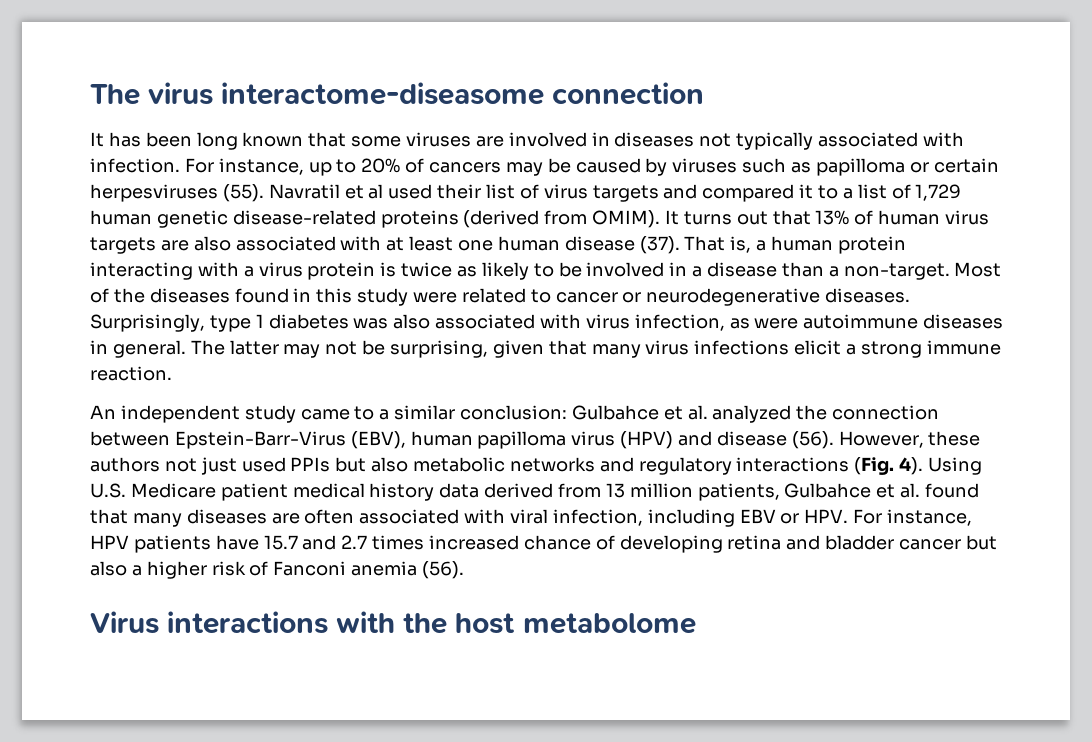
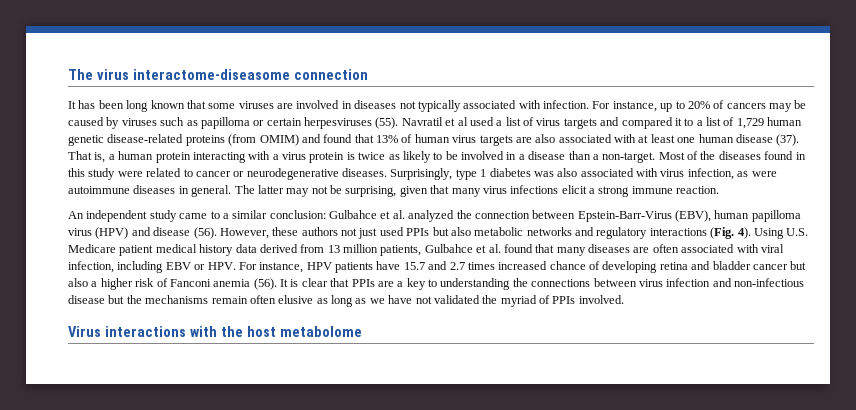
- Navratil et al used their list of virus targets and compared it to a list of 1,729 human genetic disease-related proteins (derived from OMIM). It turns out that 13% of human virus targets are also associated with at least one human disease (37).
+ Navratil et al used a list of virus targets and compared it to a list of 1,729 human genetic disease-related proteins (from OMIM) and found that 13% of human virus targets are also associated with at least one human disease (37).
+ It is clear that PPIs are a key to understanding the connections between virus infection and non-infectious disease but the mechanisms remain often elusive as long as we have not validated the myriad of PPIs involved.

